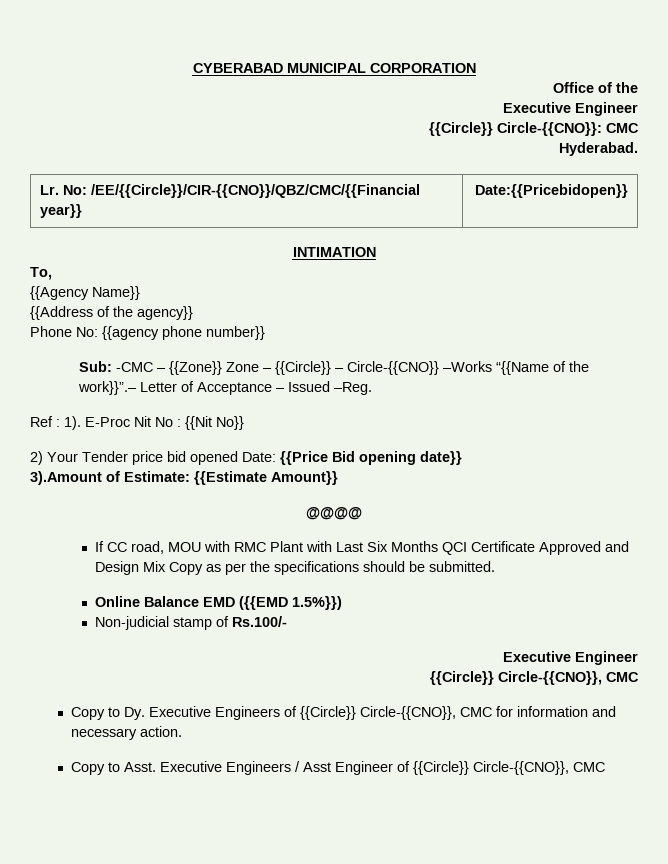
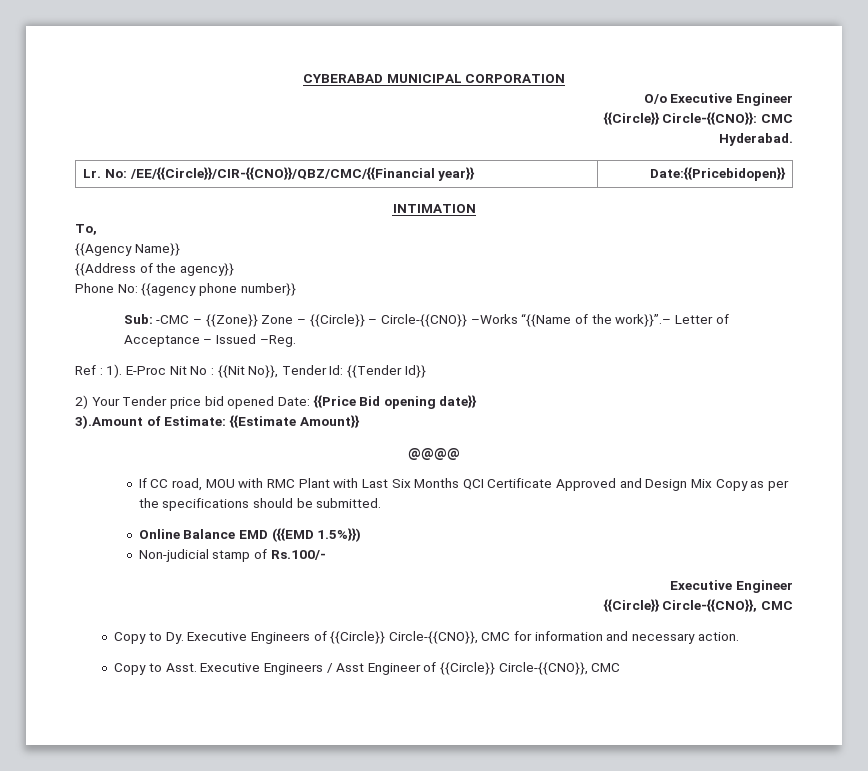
- Office of the
- Executive Engineer
+ O/o Executive Engineer
- E-Proc Nit No : {{Nit No}}
+ E-Proc Nit No : {{Nit No}}, Tender Id: {{Tender Id}}

